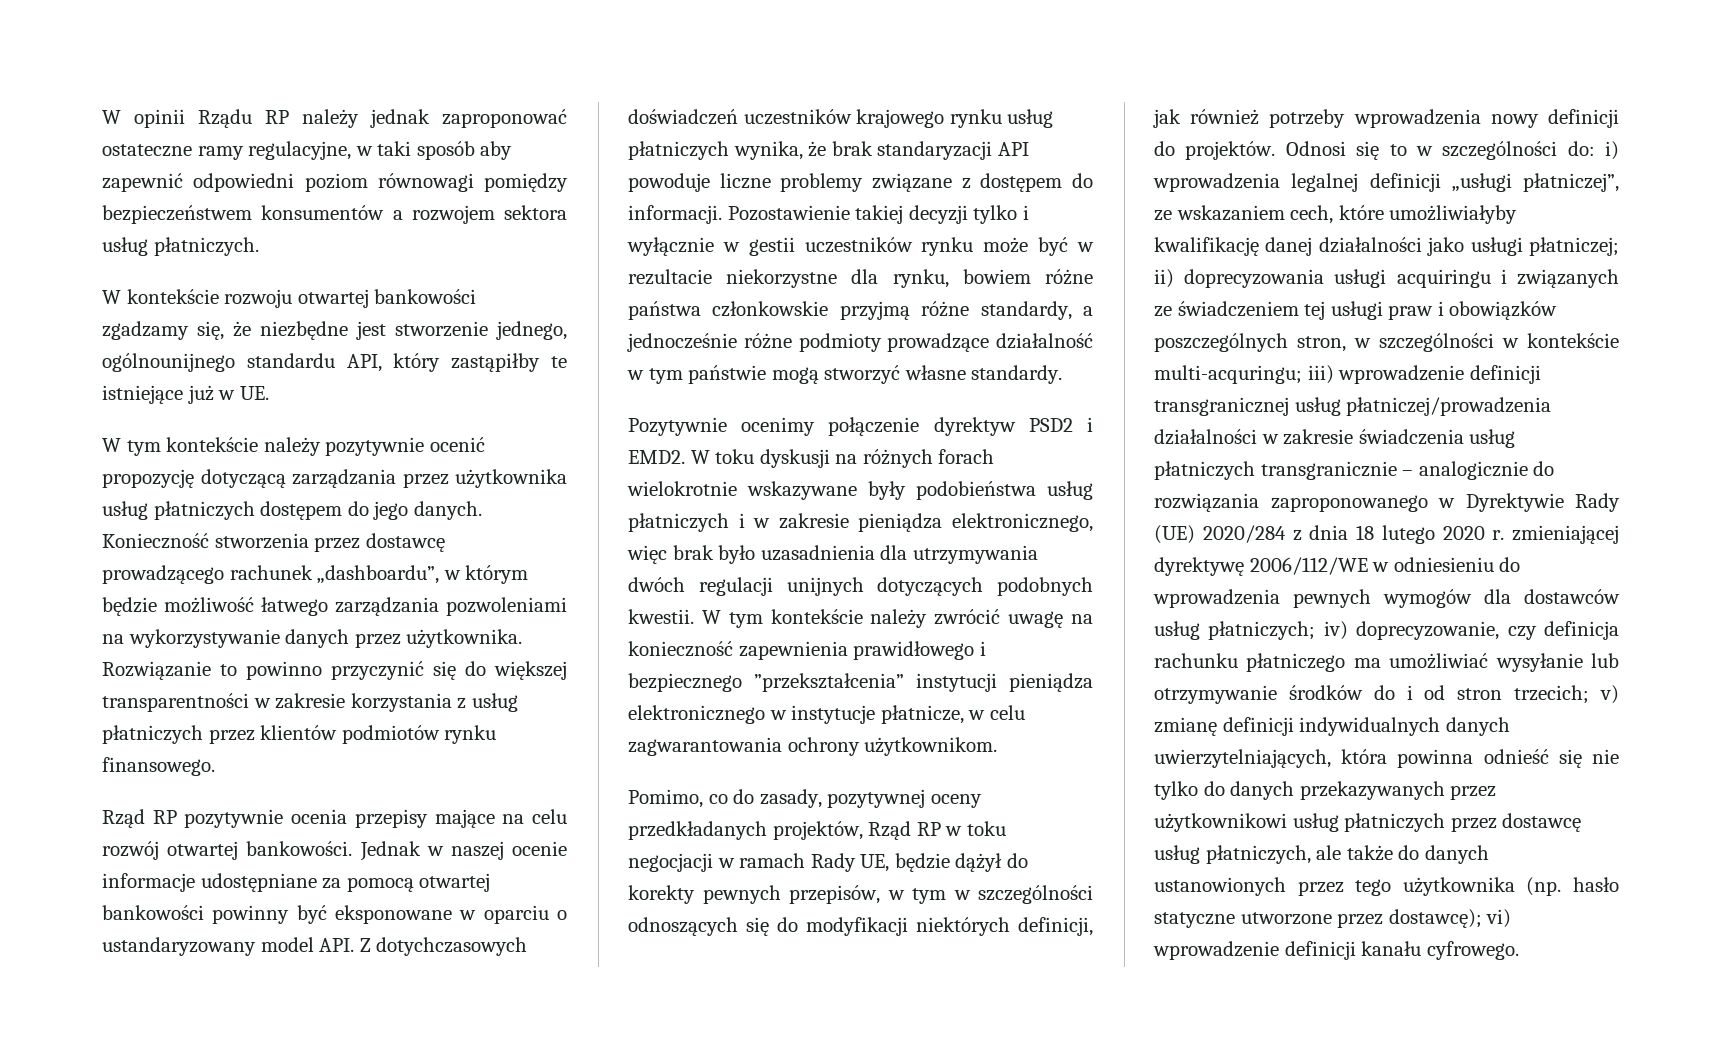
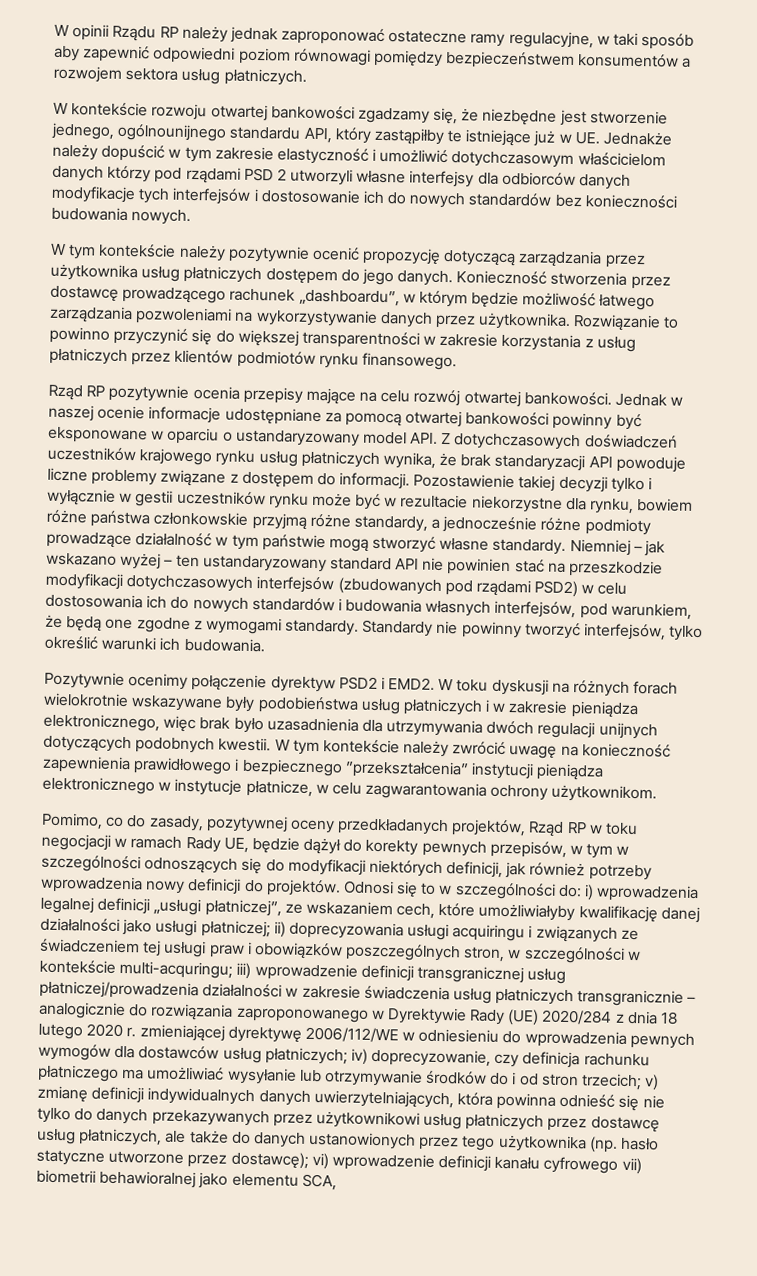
- W kontekście rozwoju otwartej bankowości zgadzamy się, że niezbędne jest stworzenie jednego, ogólnounijnego standardu API, który zastąpiłby te istniejące już w UE.
+ W kontekście rozwoju otwartej bankowości zgadzamy się, że niezbędne jest stworzenie jednego, ogólnounijnego standardu API, który zastąpiłby te istniejące już w UE. Jednakże należy dopuścić w tym zakresie elastyczność i umożliwić dotychczasowym właścicielom danych którzy pod rządami PSD 2 utworzyli własne interfejsy dla odbiorców danych modyfikacje tych interfejsów i dostosowanie ich do nowych standardów bez konieczności budowania nowych.
+ Niemniej – jak wskazano wyżej – ten ustandaryzowany standard API nie powinien stać na przeszkodzie modyfikacji dotychczasowych interfejsów (zbudowanych pod rządami PSD2) w celu dostosowania ich do nowych standardów i budowania własnych interfejsów, pod warunkiem, że będą one zgodne z wymogami standardy. Standardy nie powinny tworzyć interfejsów, tylko określić warunki ich budowania.
- vi) wprowadzenie definicji kanału cyfrowego.
+ vi) wprowadzenie definicji kanału cyfrowego vii) biometrii behawioralnej jako elementu SCA,

